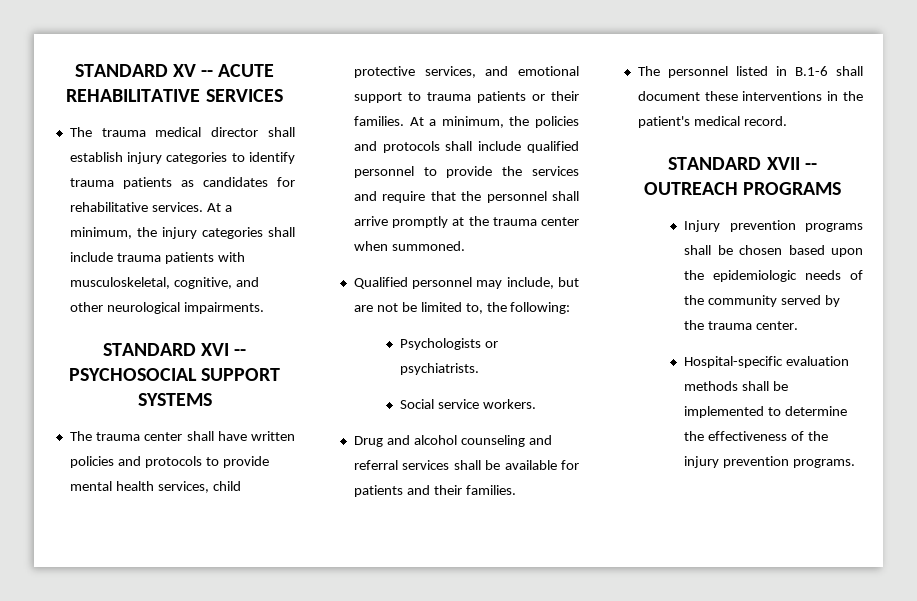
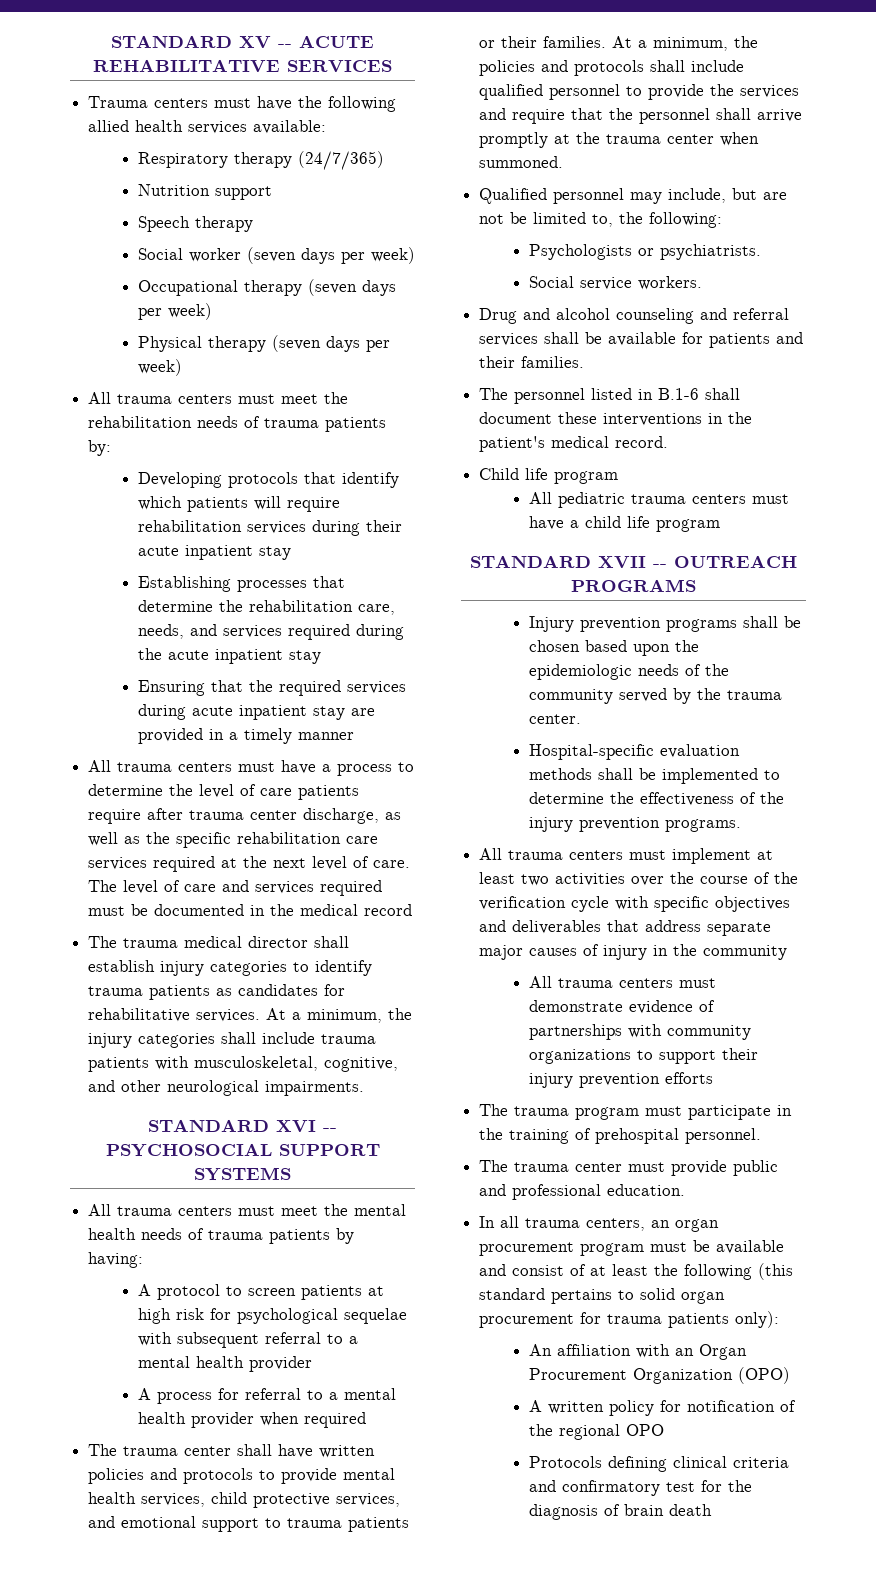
+ Trauma centers must have the following allied health services available:
+ Respiratory therapy (24/7/365)
+ Nutrition support
+ Speech therapy
+ Social worker (seven days per week)
+ Occupational therapy (seven days per week)
+ Physical therapy (seven days per week)
+ All trauma centers must meet the rehabilitation needs of trauma patients by:
+ Developing protocols that identify which patients will require rehabilitation services during their acute inpatient stay
+ Establishing processes that determine the rehabilitation care, needs, and services required during the acute inpatient stay
+ Ensuring that the required services during acute inpatient stay are provided in a timely manner
+ All trauma centers must have a process to determine the level of care patients require after trauma center discharge, as well as the specific rehabilitation care services required at the next level of care. The level of care and services required must be documented in the medical record
+ All trauma centers must meet the mental health needs of trauma patients by having:
+ A protocol to screen patients at high risk for psychological sequelae with subsequent referral to a mental health provider
+ A process for referral to a mental health provider when required
+ Child life program
+ All pediatric trauma centers must have a child life program
+ All trauma centers must implement at least two activities over the course of the verification cycle with specific objectives and deliverables that address separate major causes of injury in the community
+ All trauma centers must demonstrate evidence of partnerships with community organizations to support their injury prevention efforts
+ The trauma program must participate in the training of prehospital personnel.
+ The trauma center must provide public and professional education.
+ In all trauma centers, an organ procurement program must be available and consist of at least the following (this standard pertains to solid organ procurement for trauma patients only):
+ An affiliation with an Organ Procurement Organization (OPO)
+ A written policy for notification of the regional OPO
+ Protocols defining clinical criteria and confirmatory test for the diagnosis of brain death

